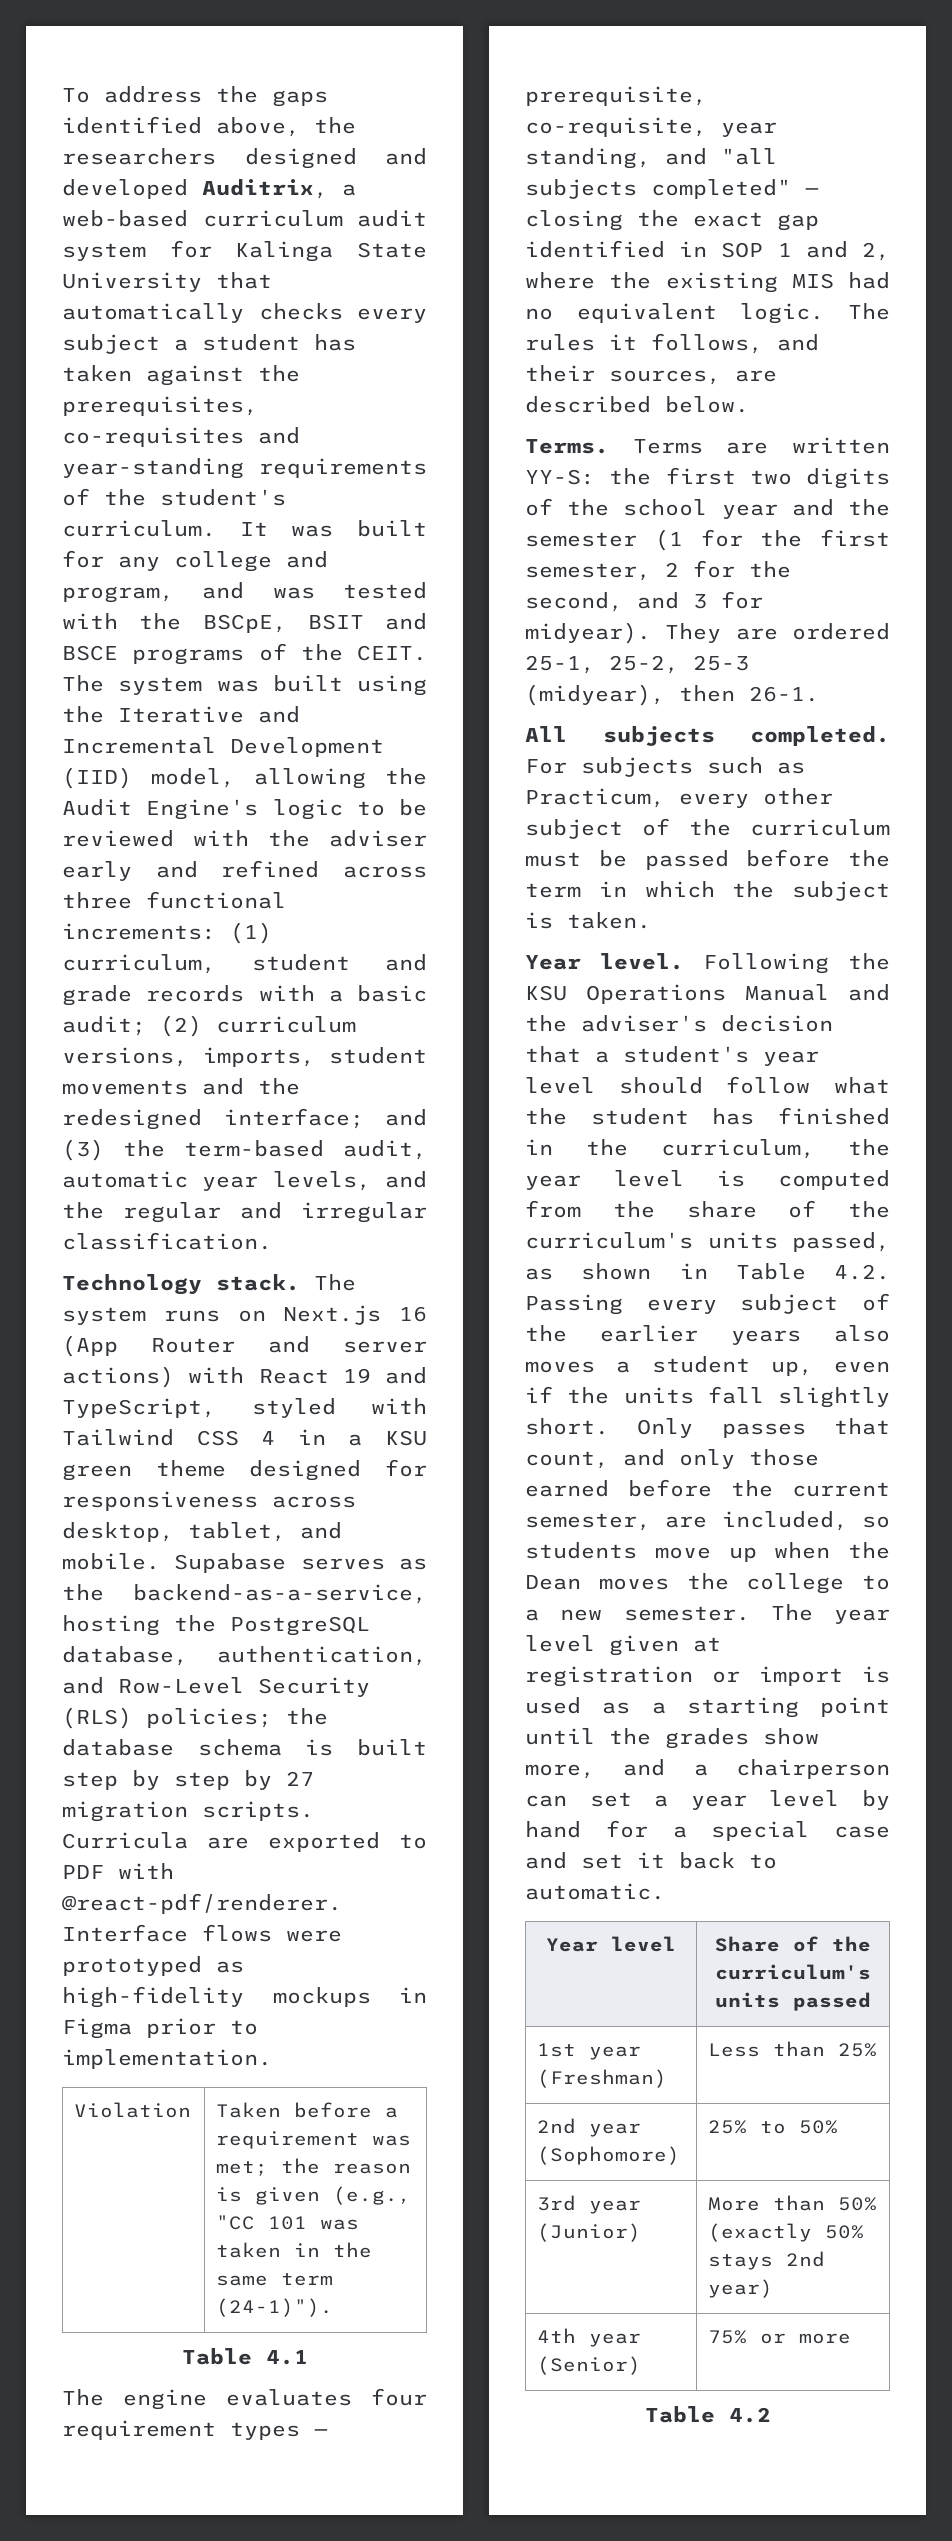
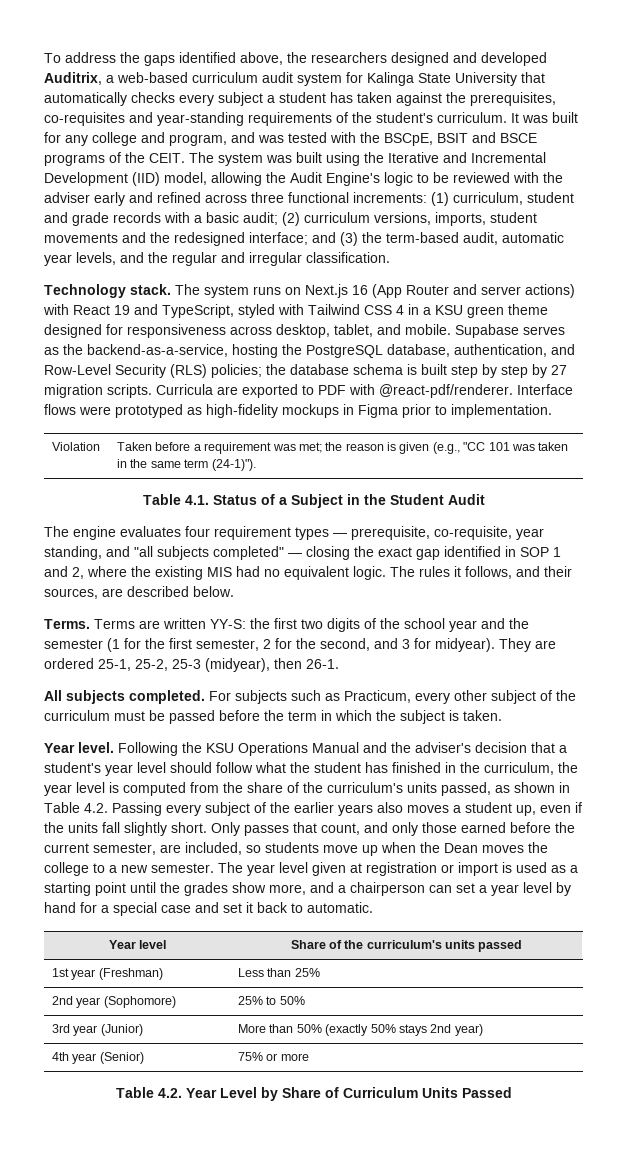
- Table 4.1
+ Table 4.1. Status of a Subject in the Student Audit
- Table 4.2
+ Table 4.2. Year Level by Share of Curriculum Units Passed

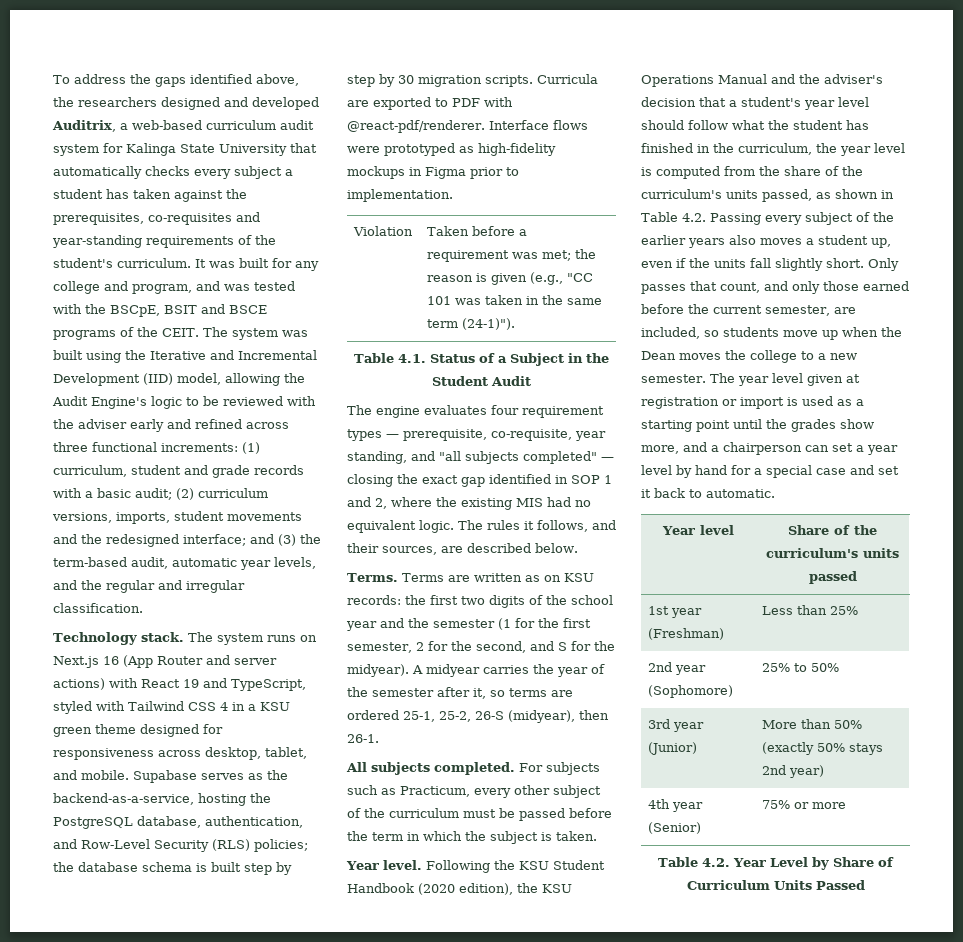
- Supabase serves as the backend-as-a-service, hosting the PostgreSQL database, authentication, and Row-Level Security (RLS) policies; the database schema is built step by step by 27 migration scripts.
+ Supabase serves as the backend-as-a-service, hosting the PostgreSQL database, authentication, and Row-Level Security (RLS) policies; the database schema is built step by step by 30 migration scripts.
- Terms are written YY-S: the first two digits of the school year and the semester (1 for the first semester, 2 for the second, and 3 for midyear). They are ordered 25-1, 25-2, 25-3 (midyear), then 26-1.
+ Terms are written as on KSU records: the first two digits of the school year and the semester (1 for the first semester, 2 for the second, and S for the midyear). A midyear carries the year of the semester after it, so terms are ordered 25-1, 25-2, 26-S (midyear), then 26-1.
- Following the KSU Operations Manual and the adviser's decision that a student's year level should follow what the student has finished in the curriculum, the year level is computed from the share of the curriculum's units passed, as shown in Table 4.2. Passing every subject of the earlier years also moves a student up, even if the units fall slightly short.
+ Following the KSU Student Handbook (2020 edition), the KSU Operations Manual and the adviser's decision that a student's year level should follow what the student has finished in the curriculum, the year level is computed from the share of the curriculum's units passed, as shown in Table 4.2. Passing every subject of the earlier years also moves a student up, even if the units fall slightly short.

